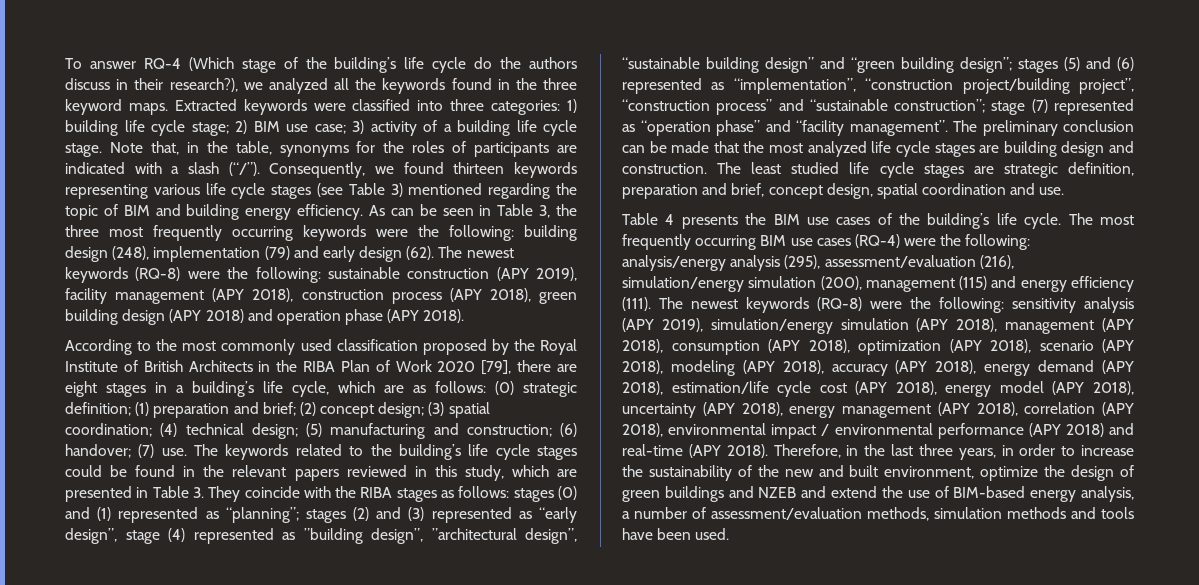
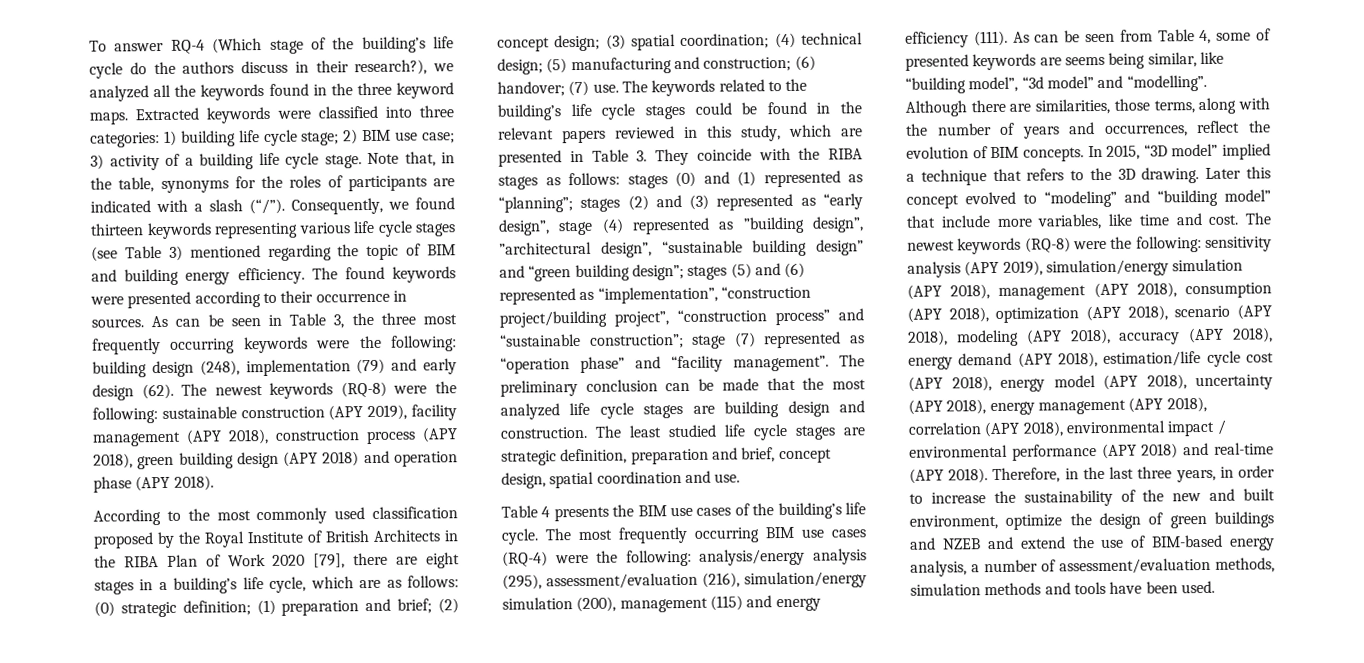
+ The found keywords were presented according to their occurrence in sources.
+ As can be seen from Table 4, some of presented keywords are seems being similar, like “building model”, “3d model” and “modelling”. Although there are similarities, those terms, along with the number of years and occurrences, reflect the evolution of BIM concepts. In 2015, “3D model” implied a technique that refers to the 3D drawing. Later this concept evolved to “modeling” and “building model” that include more variables, like time and cost.

